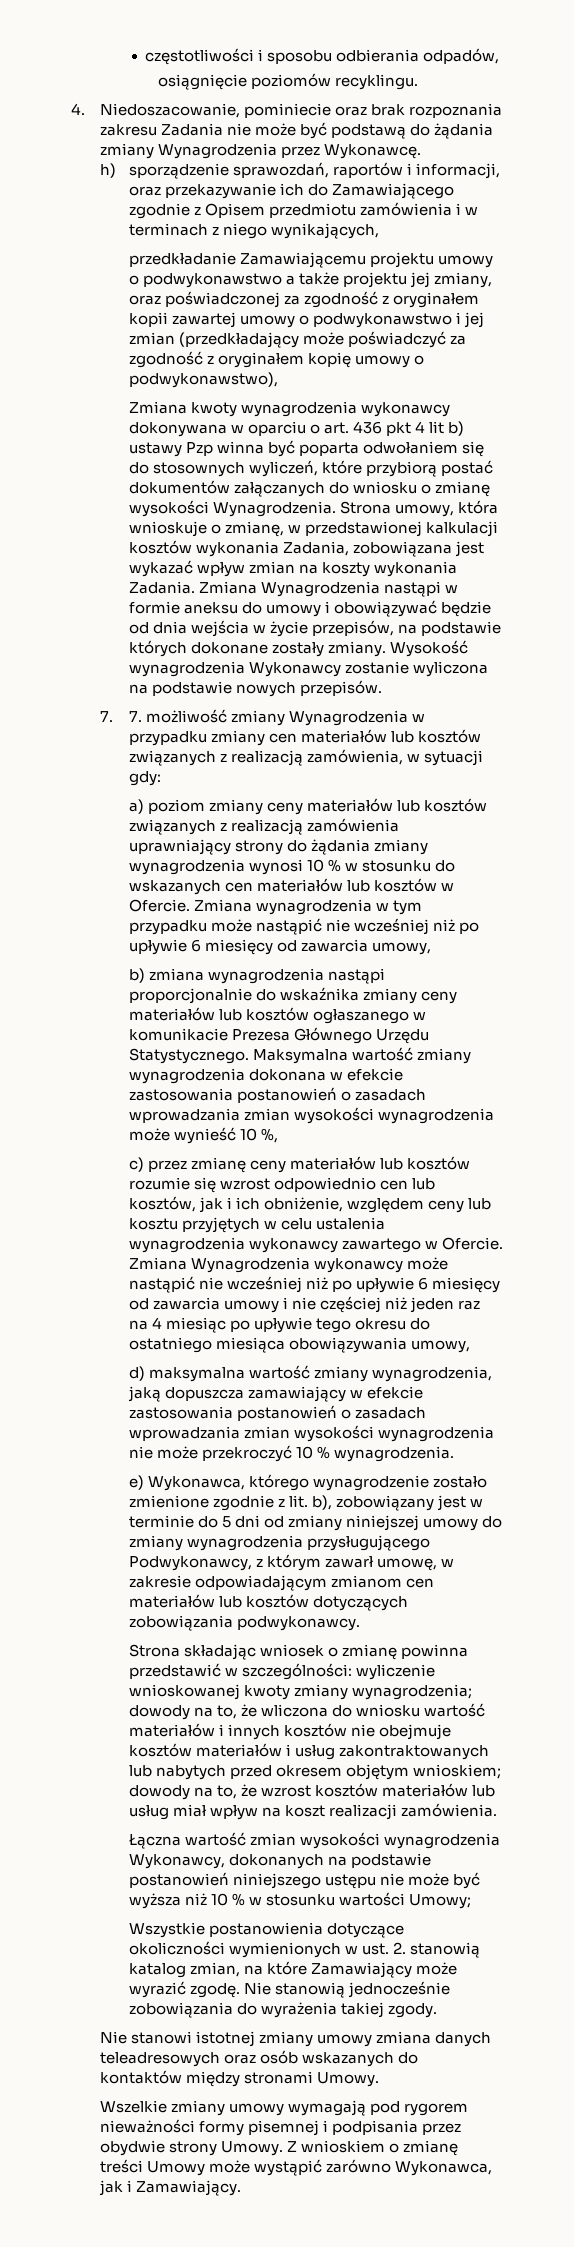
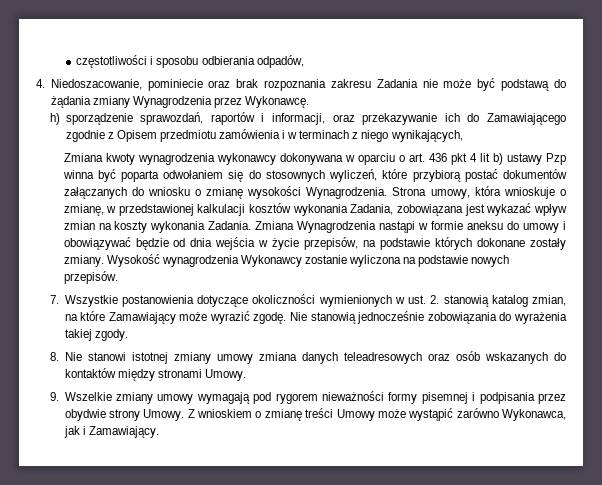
- osiągnięcie poziomów recyklingu.
- przedkładanie Zamawiającemu projektu umowy o podwykonawstwo a także projektu jej zmiany, oraz poświadczonej za zgodność z oryginałem kopii zawartej umowy o podwykonawstwo i jej zmian (przedkładający może poświadczyć za zgodność z oryginałem kopię umowy o podwykonawstwo),
- 7. 7. możliwość zmiany Wynagrodzenia w przypadku zmiany cen materiałów lub kosztów związanych z realizacją zamówienia, w sytuacji gdy:
- a) poziom zmiany ceny materiałów lub kosztów związanych z realizacją zamówienia uprawniający strony do żądania zmiany wynagrodzenia wynosi 10 % w stosunku do wskazanych cen materiałów lub kosztów w Ofercie. Zmiana wynagrodzenia w tym przypadku może nastąpić nie wcześniej niż po upływie 6 miesięcy od zawarcia umowy,
- b) zmiana wynagrodzenia nastąpi proporcjonalnie do wskaźnika zmiany ceny materiałów lub kosztów ogłaszanego w komunikacie Prezesa Głównego Urzędu Statystycznego. Maksymalna wartość zmiany wynagrodzenia dokonana w efekcie zastosowania postanowień o zasadach wprowadzania zmian wysokości wynagrodzenia może wynieść 10 %,
- c) przez zmianę ceny materiałów lub kosztów rozumie się wzrost odpowiednio cen lub kosztów, jak i ich obniżenie, względem ceny lub kosztu przyjętych w celu ustalenia wynagrodzenia wykonawcy zawartego w Ofercie. Zmiana Wynagrodzenia wykonawcy może nastąpić nie wcześniej niż po upływie 6 miesięcy od zawarcia umowy i nie częściej niż jeden raz na 4 miesiąc po upływie tego okresu do ostatniego miesiąca obowiązywania umowy,
- d) maksymalna wartość zmiany wynagrodzenia, jaką dopuszcza zamawiający w efekcie zastosowania postanowień o zasadach wprowadzania zmian wysokości wynagrodzenia nie może przekroczyć 10 % wynagrodzenia.
- e) Wykonawca, którego wynagrodzenie zostało zmienione zgodnie z lit. b), zobowiązany jest w terminie do 5 dni od zmiany niniejszej umowy do zmiany wynagrodzenia przysługującego Podwykonawcy, z którym zawarł umowę, w zakresie odpowiadającym zmianom cen materiałów lub kosztów dotyczących zobowiązania podwykonawcy.
- Strona składając wniosek o zmianę powinna przedstawić w szczególności: wyliczenie wnioskowanej kwoty zmiany wynagrodzenia; dowody na to, że wliczona do wniosku wartość materiałów i innych kosztów nie obejmuje kosztów materiałów i usług zakontraktowanych lub nabytych przed okresem objętym wnioskiem; dowody na to, że wzrost kosztów materiałów lub usług miał wpływ na koszt realizacji zamówienia.
- Łączna wartość zmian wysokości wynagrodzenia Wykonawcy, dokonanych na podstawie postanowień niniejszego ustępu nie może być wyższa niż 10 % w stosunku wartości Umowy;
- Wszystkie postanowienia dotyczące okoliczności wymienionych w ust. 2. stanowią katalog zmian, na które Zamawiający może wyrazić zgodę.
+ 7. Wszystkie postanowienia dotyczące okoliczności wymienionych w ust. 2. stanowią katalog zmian, na które Zamawiający może wyrazić zgodę.
- Nie stanowi istotnej zmiany umowy zmiana danych teleadresowych oraz osób wskazanych do kontaktów między stronami Umowy.
+ 8. Nie stanowi istotnej zmiany umowy zmiana danych teleadresowych oraz osób wskazanych do kontaktów między stronami Umowy.
- Wszelkie zmiany umowy wymagają pod rygorem nieważności formy pisemnej i podpisania przez obydwie strony Umowy.
+ 9. Wszelkie zmiany umowy wymagają pod rygorem nieważności formy pisemnej i podpisania przez obydwie strony Umowy.

